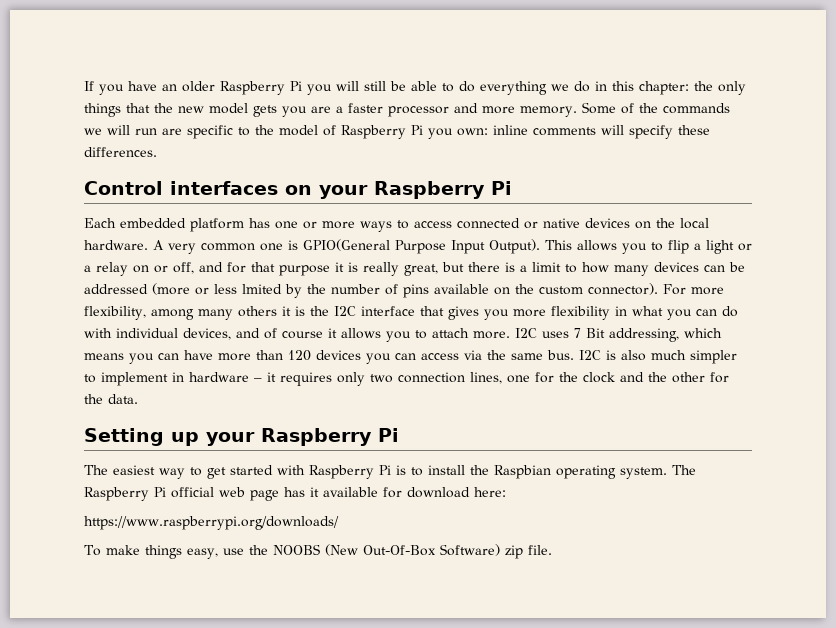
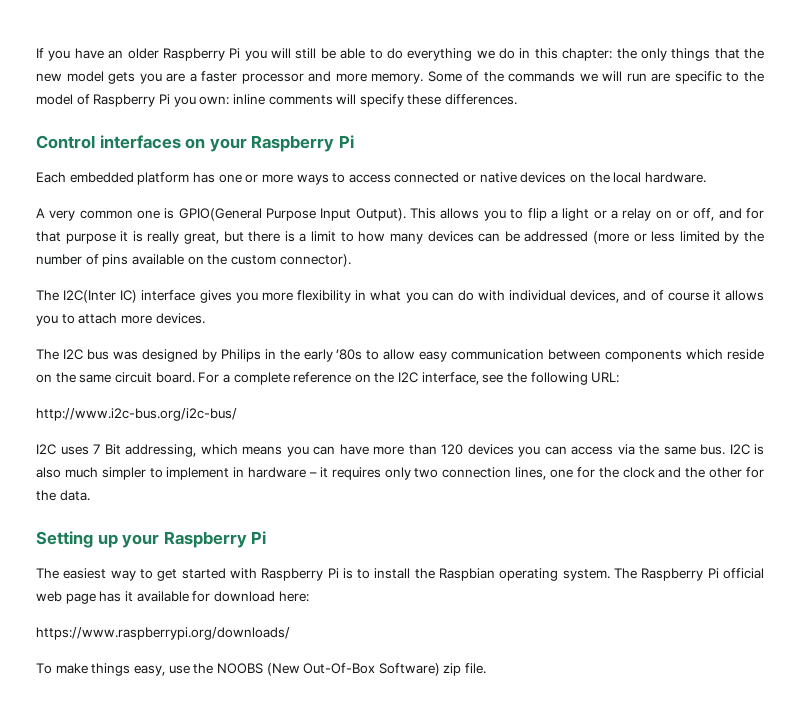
- Each embedded platform has one or more ways to access connected or native devices on the local hardware. A very common one is GPIO(General Purpose Input Output).
+ Each embedded platform has one or more ways to access connected or native devices on the local hardware.
+ A very common one is GPIO(General Purpose Input Output).
- This allows you to flip a light or a relay on or off, and for that purpose it is really great, but there is a limit to how many devices can be addressed (more or less lmited by the number of pins available on the custom connector). For more flexibility, among many others it is the I2C interface that gives you more flexibility in what you can do with individual devices, and of course it allows you to attach more. I2C uses 7 Bit addressing, which means you can have more than 120 devices you can access via the same bus.
+ This allows you to flip a light or a relay on or off, and for that purpose it is really great, but there is a limit to how many devices can be addressed (more or less limited by the number of pins available on the custom connector).
+ The I2C(Inter IC) interface gives you more flexibility in what you can do with individual devices, and of course it allows you to attach more devices.
+ The I2C bus was designed by Philips in the early ’80s to allow easy communication between components which reside on the same circuit board. For a complete reference on the I2C interface, see the following URL:
+ http://www.i2c-bus.org/i2c-bus/
+ I2C uses 7 Bit addressing, which means you can have more than 120 devices you can access via the same bus.

